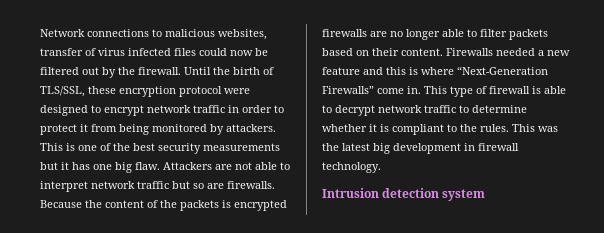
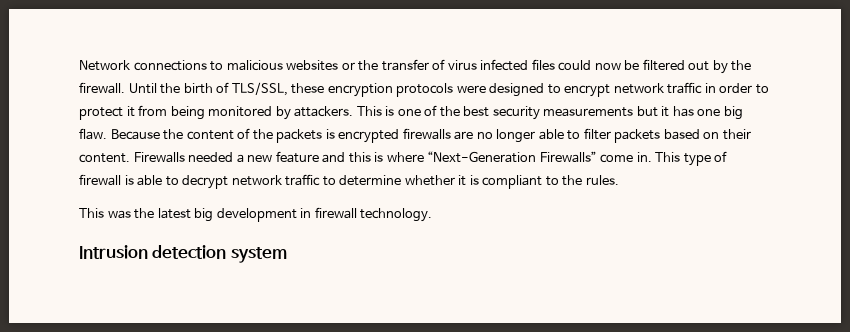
- Network connections to malicious websites, transfer of virus infected files could now be filtered out by the firewall.
+ Network connections to malicious websites or the transfer of virus infected files could now be filtered out by the firewall.
- Until the birth of TLS/SSL, these encryption protocol were designed to encrypt network traffic in order to protect it from being monitored by attackers.
+ Until the birth of TLS/SSL, these encryption protocols were designed to encrypt network traffic in order to protect it from being monitored by attackers.
- Attackers are not able to interpret network traffic but so are firewalls.
- This type of firewall is able to decrypt network traffic to determine whether it is compliant to the rules. This was the latest big development in firewall technology.
+ This type of firewall is able to decrypt network traffic to determine whether it is compliant to the rules.
+ This was the latest big development in firewall technology.

